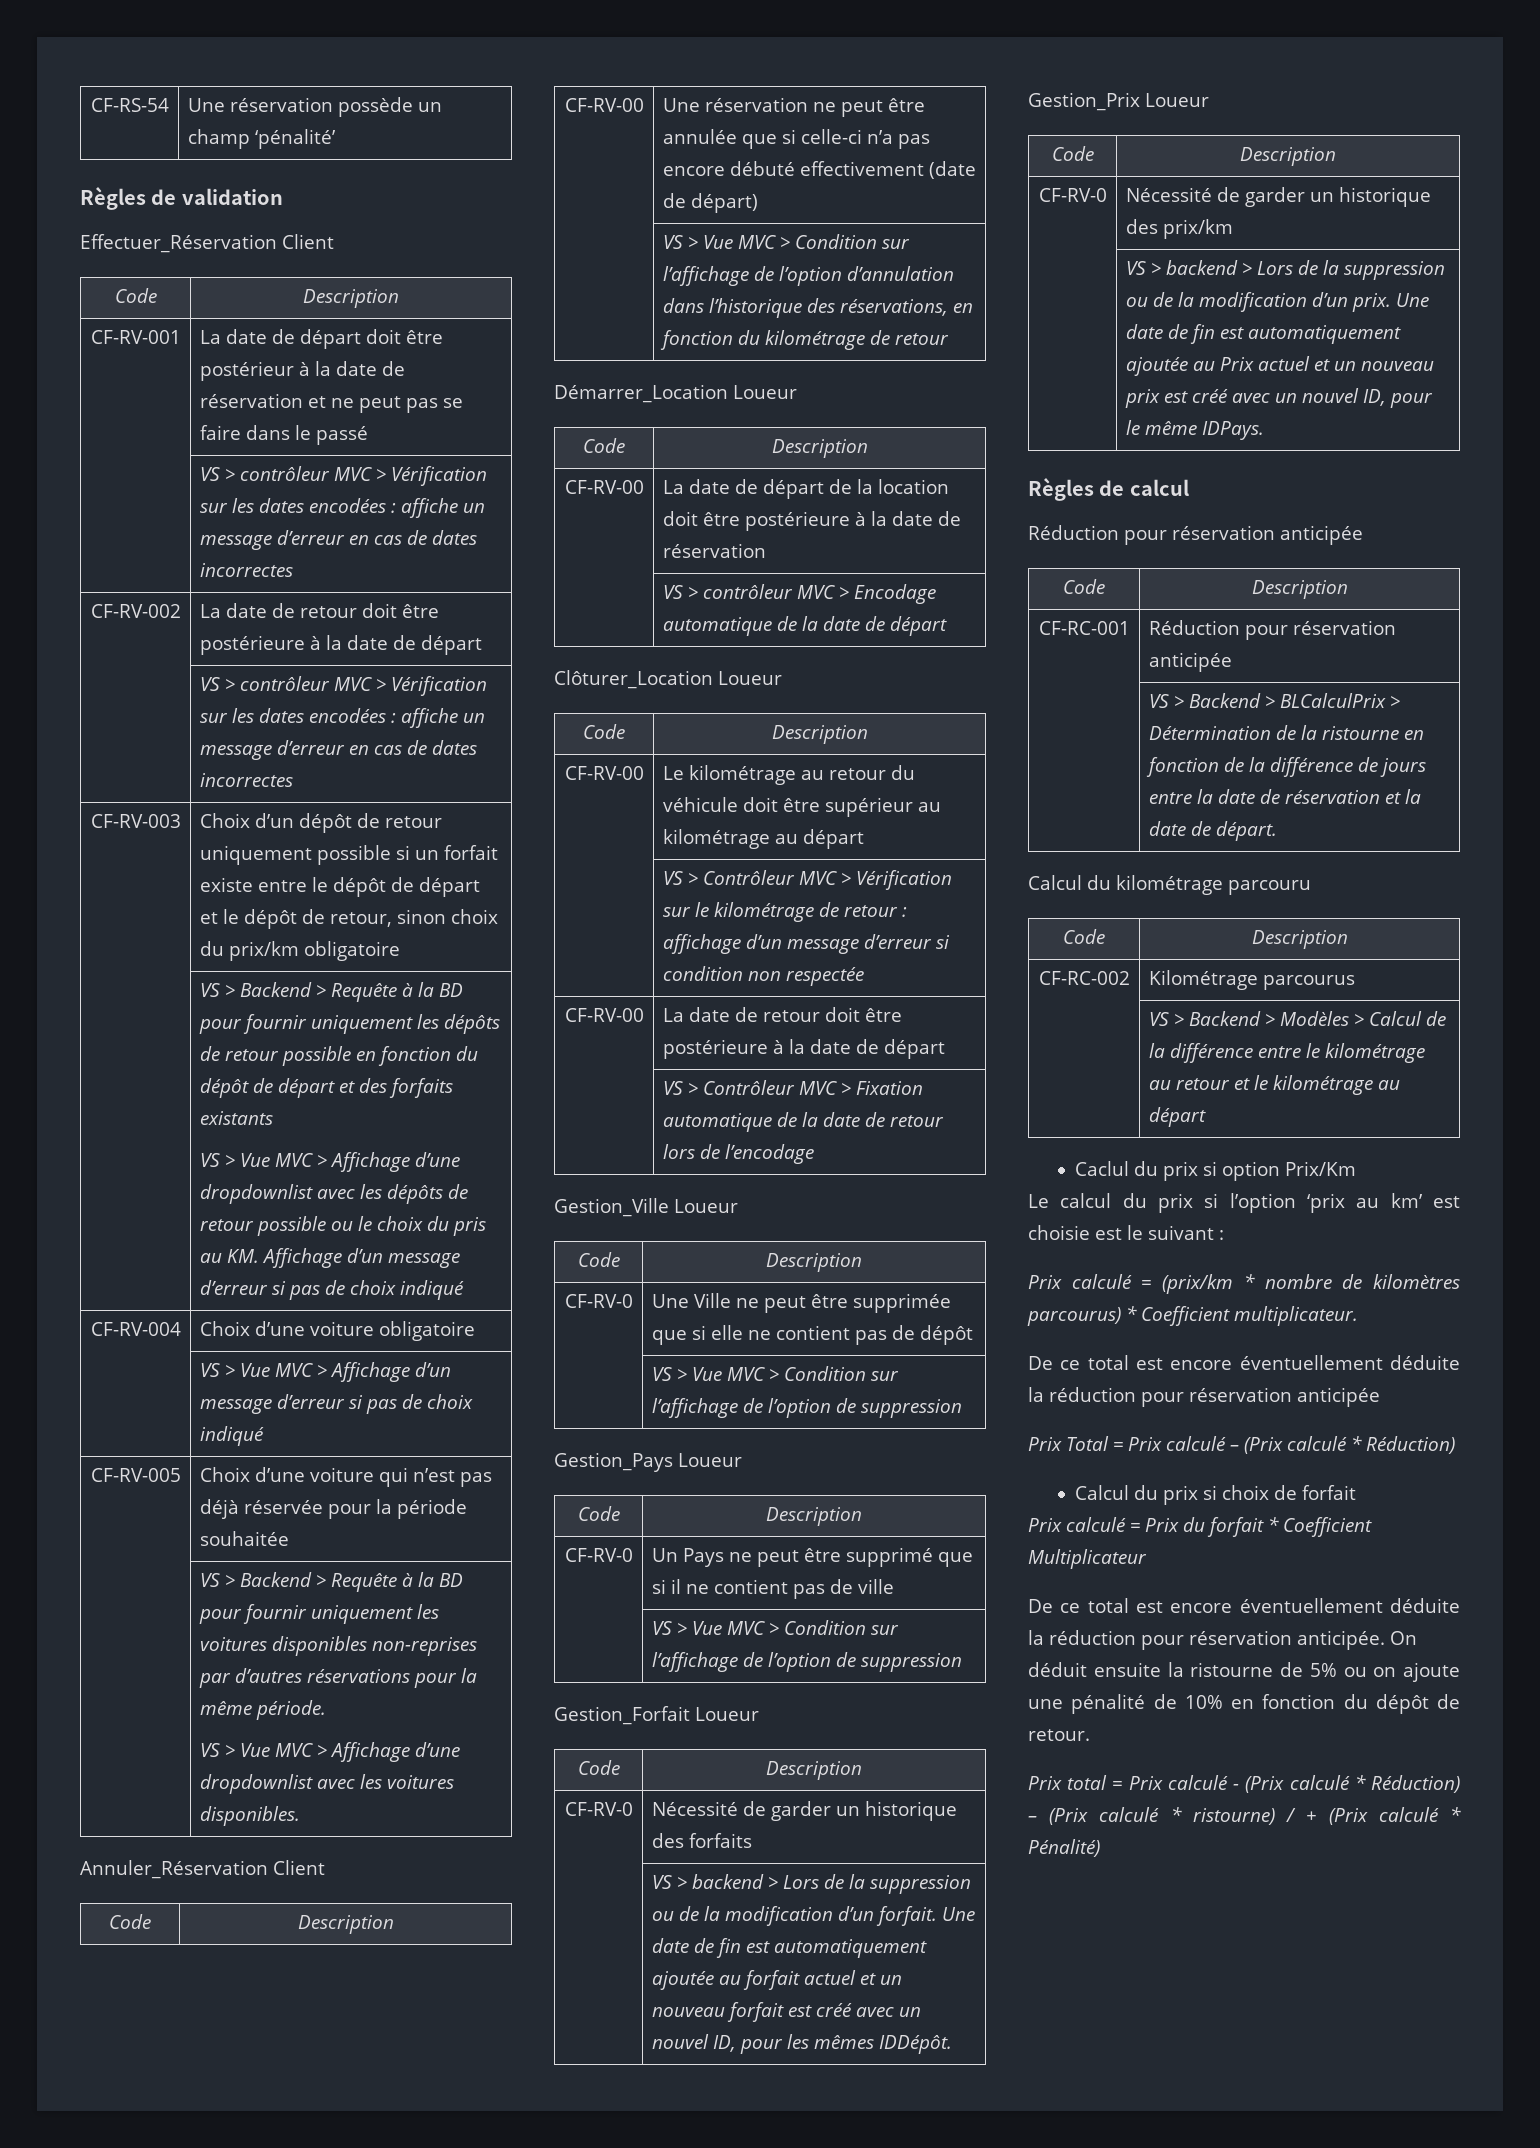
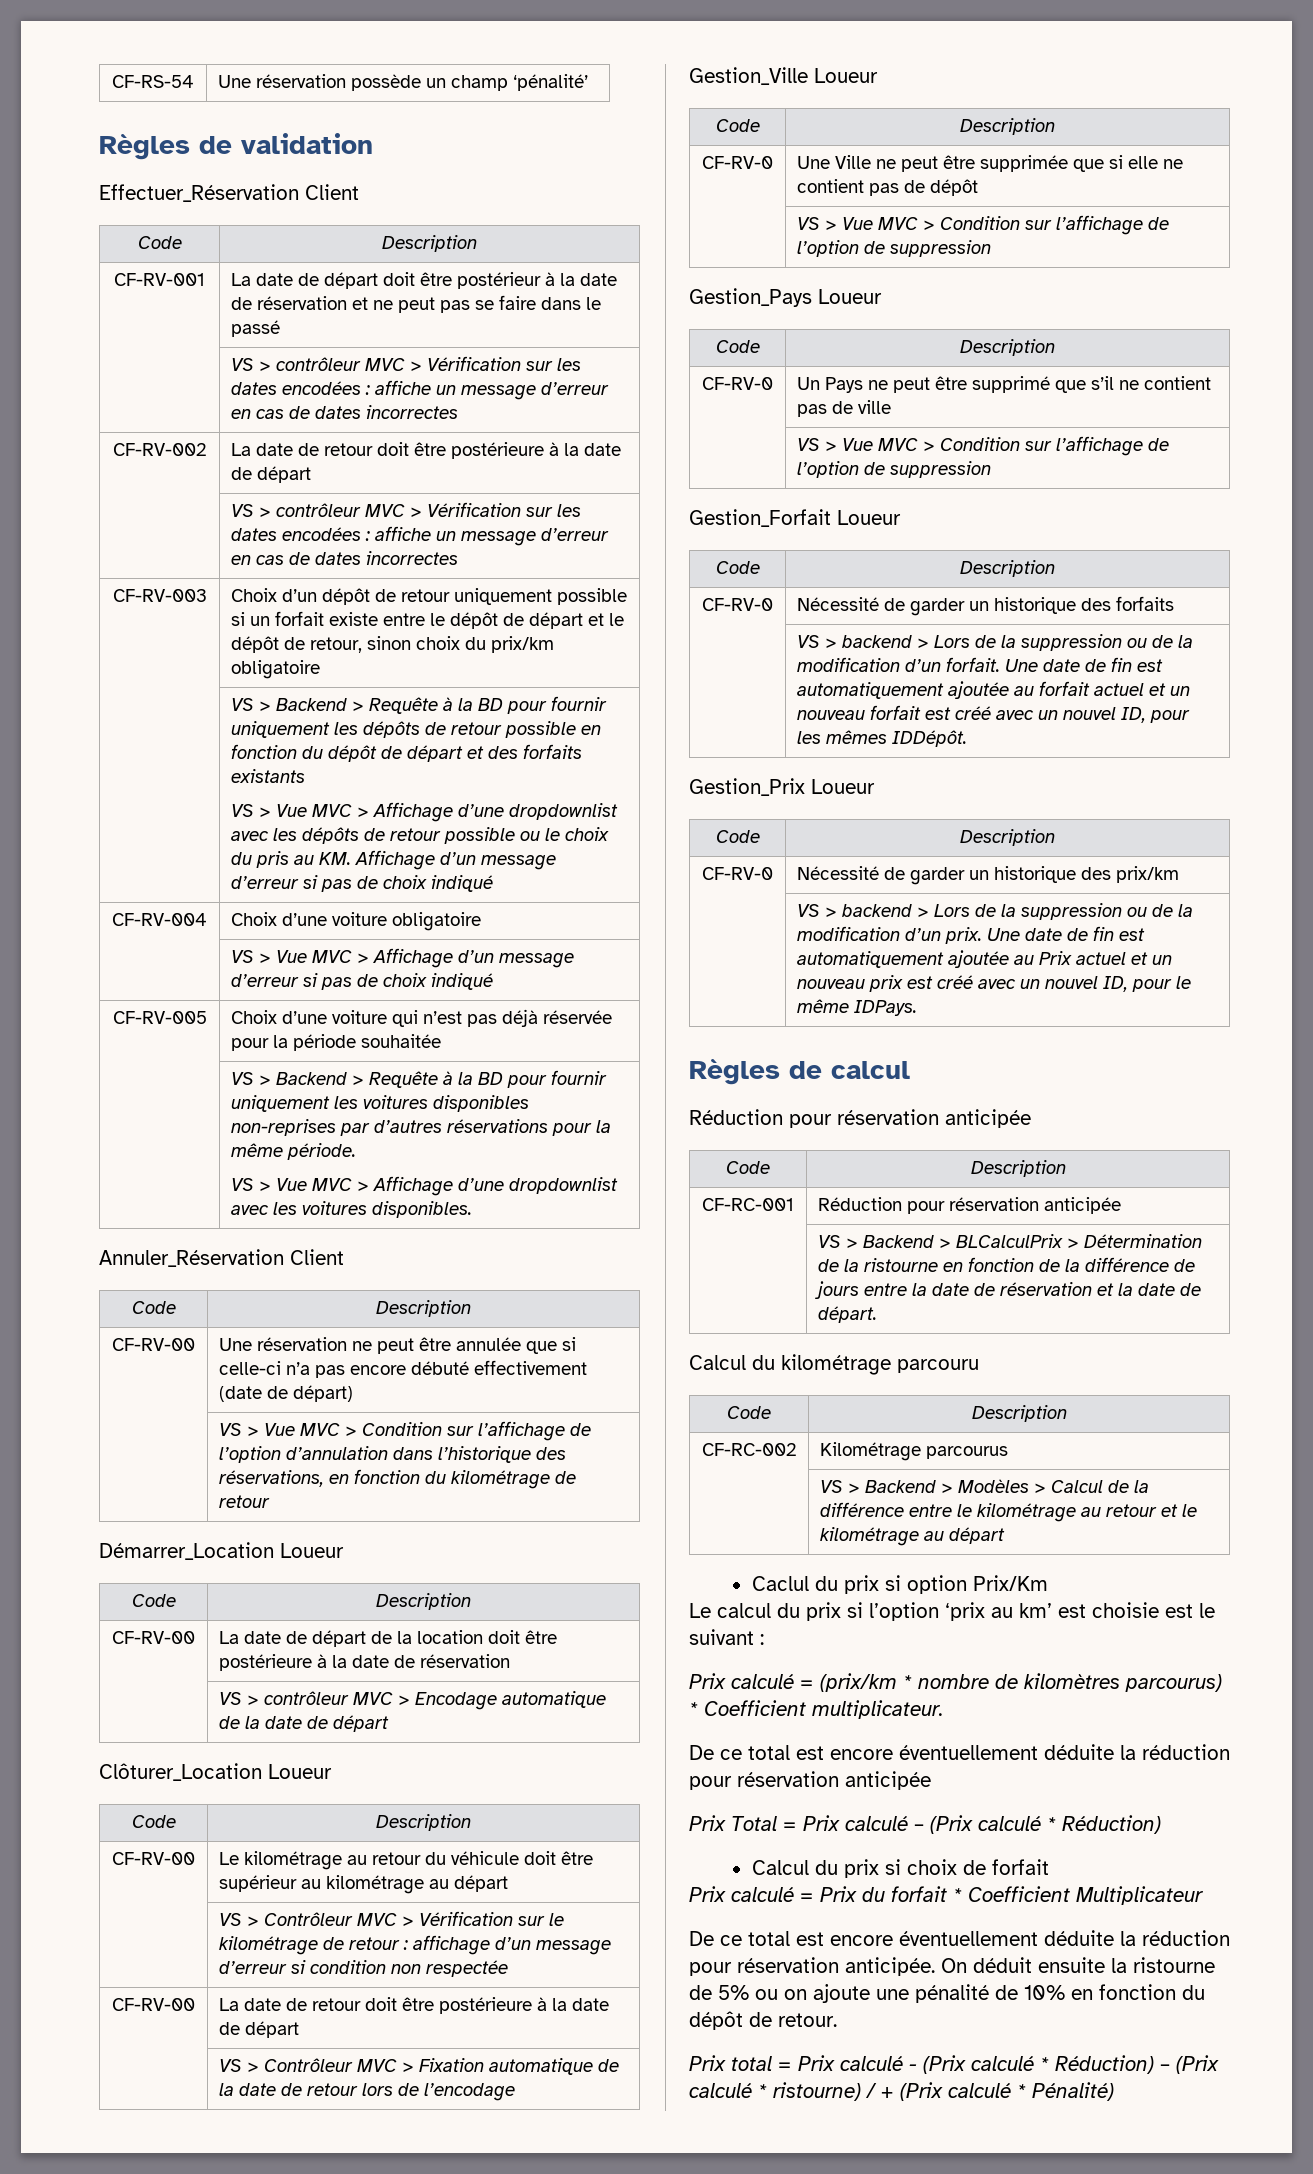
- CF-RV-0 | Un Pays ne peut être supprimé que si il ne contient pas de ville
+ CF-RV-0 | Un Pays ne peut être supprimé que s’il ne contient pas de ville

